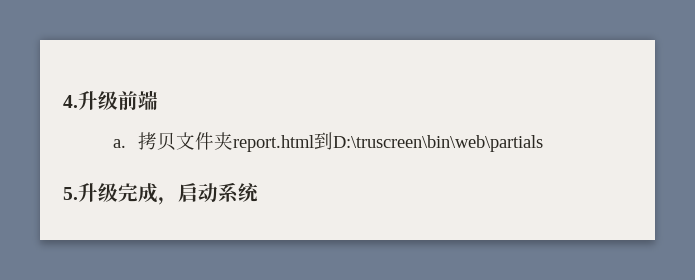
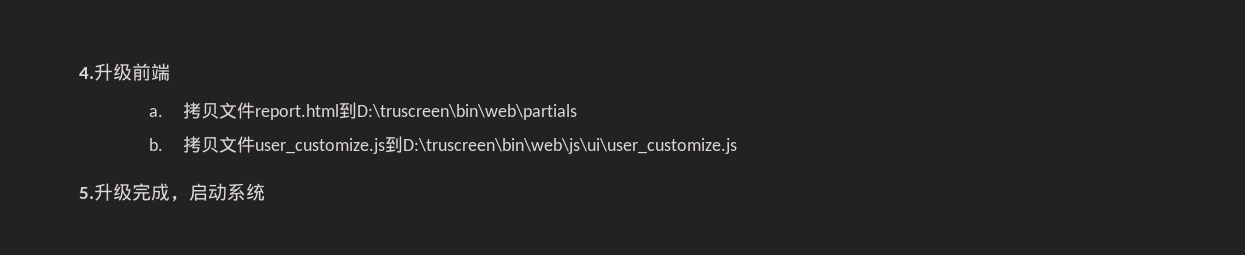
- 拷贝文件夹report.html到D:\truscreen\bin\web\partials
+ 拷贝文件report.html到D:\truscreen\bin\web\partials
+ b.拷贝文件user_customize.js到D:\truscreen\bin\web\js\ui\user_customize.js

